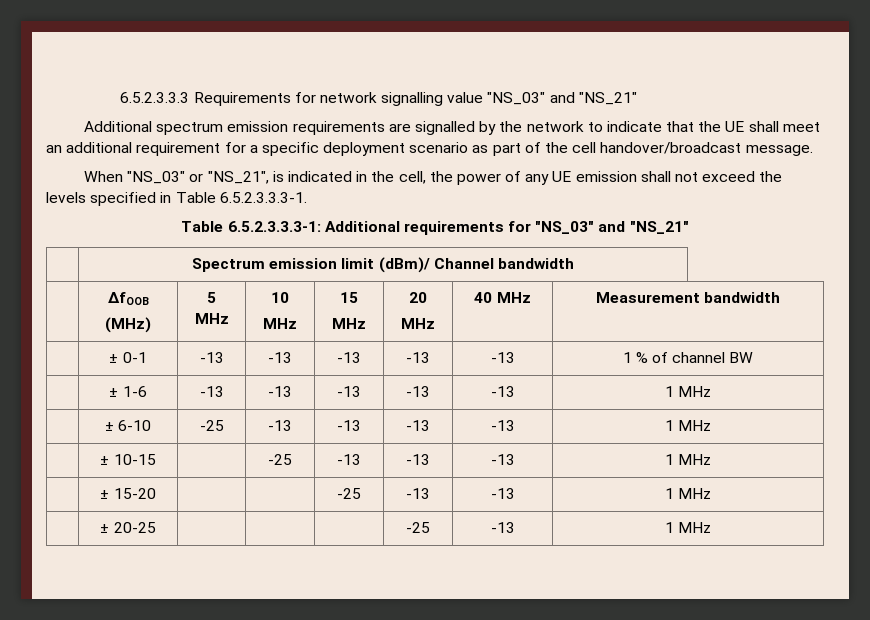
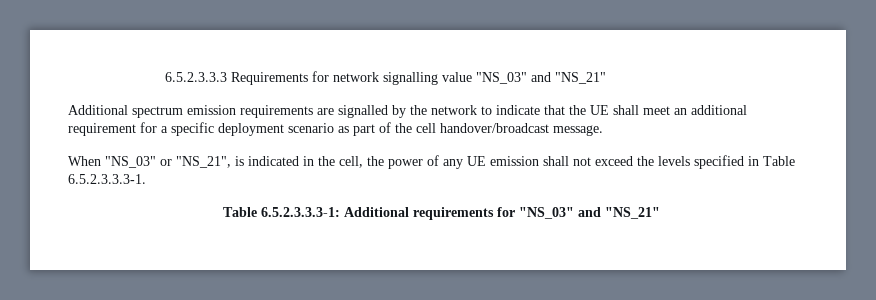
- | Spectrum emission limit (dBm)/ Channel bandwidth
- | ΔfOOB
- (MHz) | 5
- MHz | 10
- MHz | 15
- MHz | 20
- MHz | 40 MHz | Measurement bandwidth
- | ± 0-1 | -13 | -13 | -13 | -13 | -13 | 1 % of channel BW
- | ± 1-6 | -13 | -13 | -13 | -13 | -13 | 1 MHz
- | ± 6-10 | -25 | -13 | -13 | -13 | -13 | 1 MHz
- | ± 10-15 | | -25 | -13 | -13 | -13 | 1 MHz
- | ± 15-20 | | | -25 | -13 | -13 | 1 MHz
- | ± 20-25 | | | | -25 | -13 | 1 MHz

